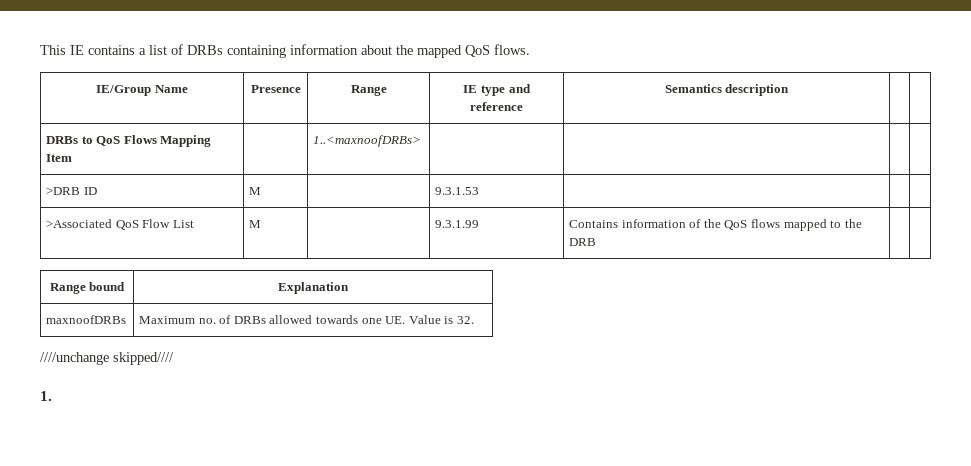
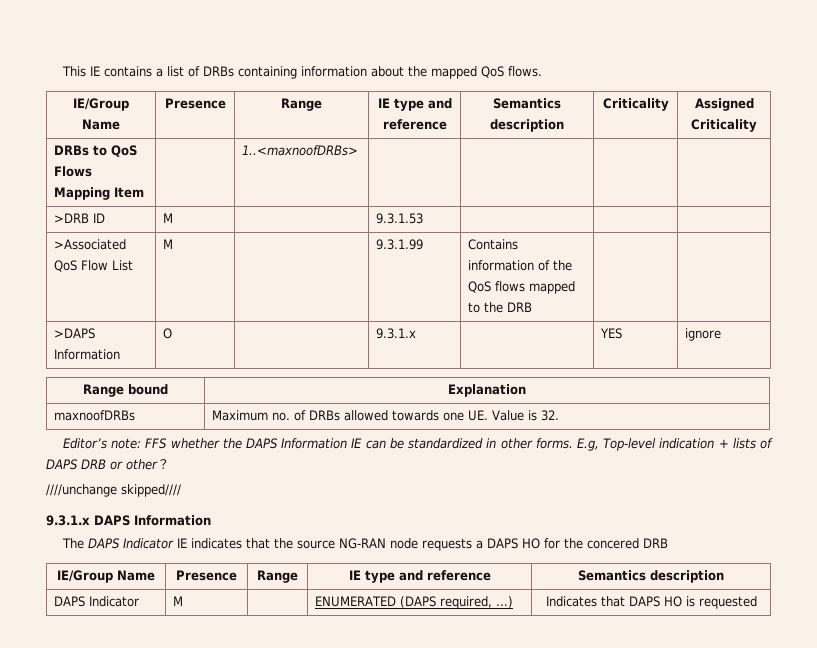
- IE/Group Name | Presence | Range | IE type and reference | Semantics description | |
+ IE/Group Name | Presence | Range | IE type and reference | Semantics description | Criticality | Assigned Criticality
+ >DAPS Information | O | | 9.3.1.x | | YES | ignore
+ Editor’s note: FFS whether the DAPS Information IE can be standardized in other forms. E.g, Top-level indication + lists of DAPS DRB or other？
  ////unchange skipped////
- 1.
+ 9.3.1.x DAPS Information
+ The DAPS Indicator IE indicates that the source NG-RAN node requests a DAPS HO for the concered DRB
+ IE/Group Name | Presence | Range | IE type and reference | Semantics description
+ DAPS Indicator | M | | ENUMERATED (DAPS required, …) | Indicates that DAPS HO is requested

